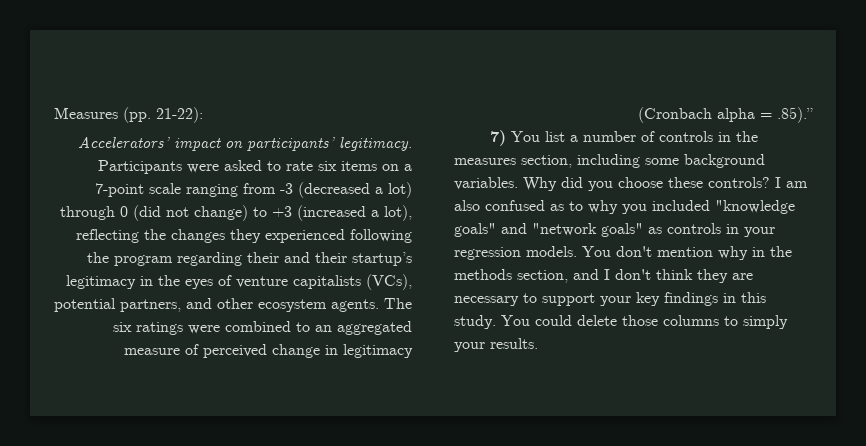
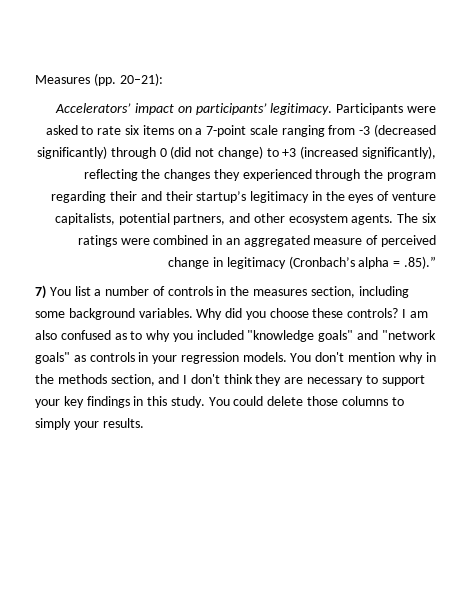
- Measures (pp. 21-22):
+ Measures (pp. 20–21):
- Participants were asked to rate six items on a 7-point scale ranging from -3 (decreased a lot) through 0 (did not change) to +3 (increased a lot), reflecting the changes they experienced following the program regarding their and their startup’s legitimacy in the eyes of venture capitalists (VCs), potential partners, and other ecosystem agents.
+ Participants were asked to rate six items on a 7-point scale ranging from -3 (decreased significantly) through 0 (did not change) to +3 (increased significantly), reflecting the changes they experienced through the program regarding their and their startup’s legitimacy in the eyes of venture capitalists, potential partners, and other ecosystem agents.
- The six ratings were combined to an aggregated measure of perceived change in legitimacy (Cronbach alpha = .85).”
+ The six ratings were combined in an aggregated measure of perceived change in legitimacy (Cronbach’s alpha = .85).”

